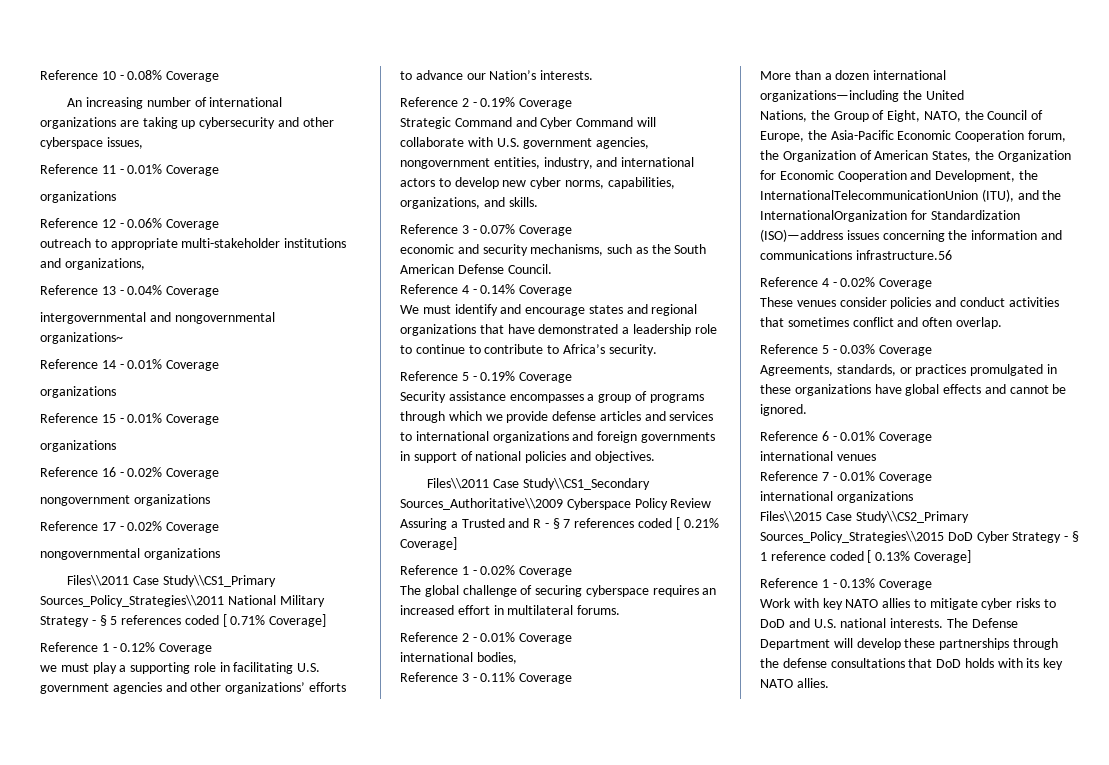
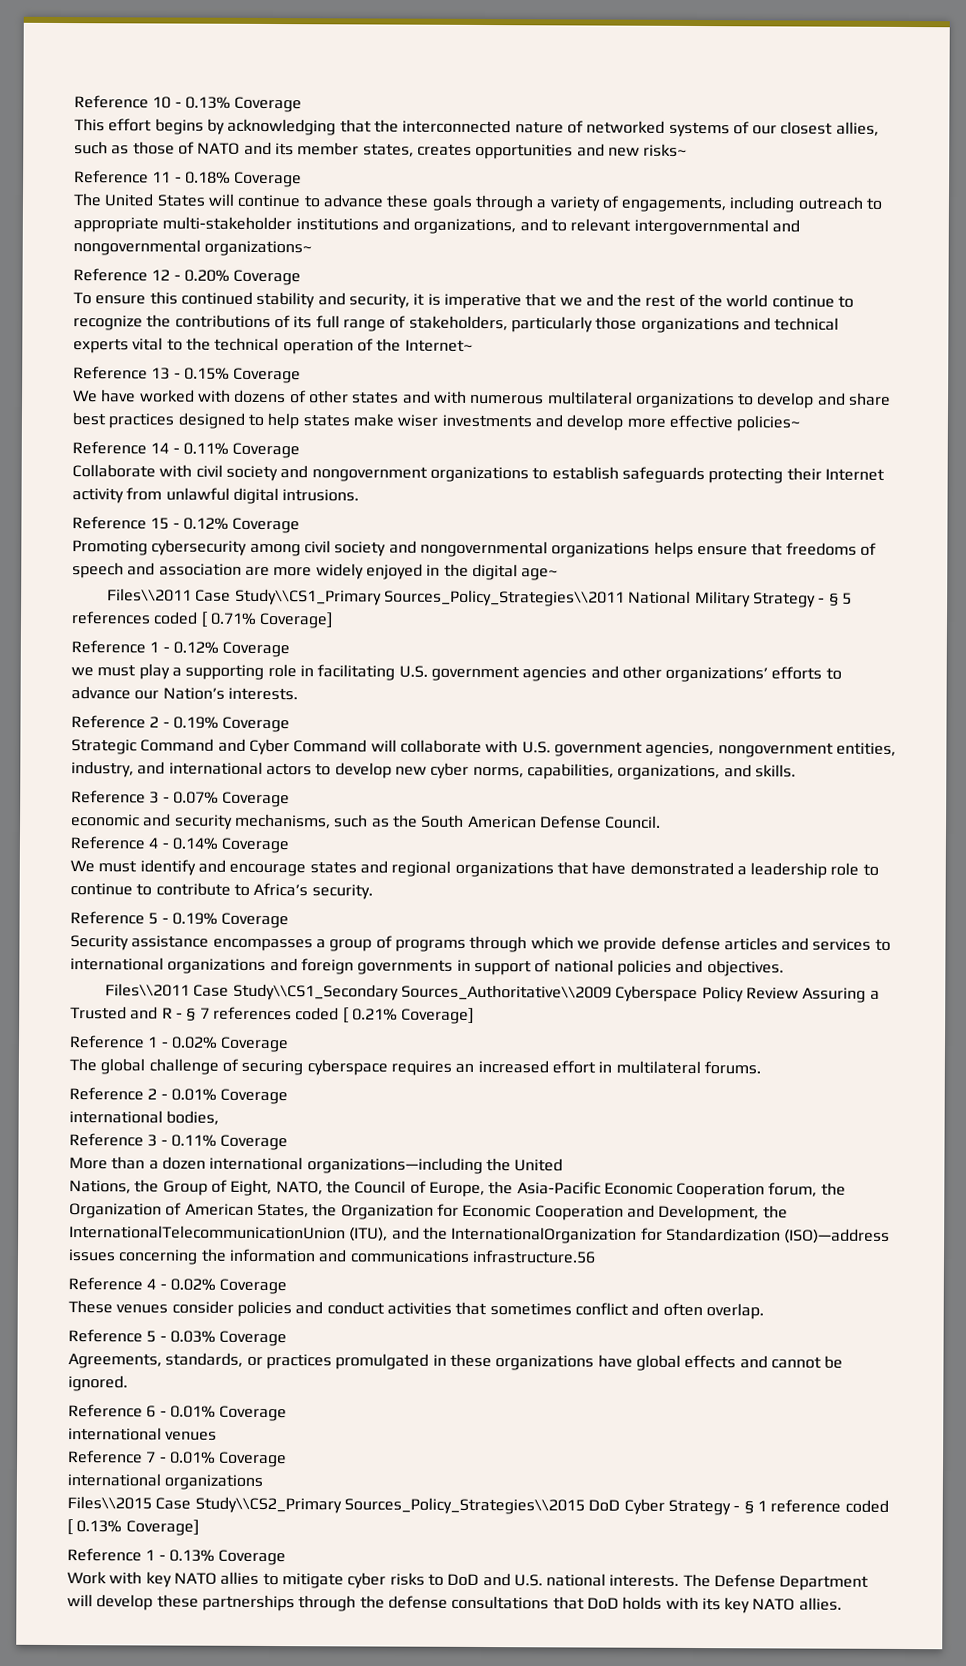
- Reference 10 - 0.08% Coverage
- An increasing number of international organizations are taking up cybersecurity and other cyberspace issues,
+ Reference 10 - 0.13% Coverage
+ This effort begins by acknowledging that the interconnected nature of networked systems of our closest allies, such as those of NATO and its member states, creates opportunities and new risks~
- Reference 11 - 0.01% Coverage
- organizations
- Reference 12 - 0.06% Coverage
- outreach to appropriate multi-stakeholder institutions and organizations,
- Reference 13 - 0.04% Coverage
- intergovernmental and nongovernmental organizations~
+ Reference 11 - 0.18% Coverage
+ The United States will continue to advance these goals through a variety of engagements, including outreach to appropriate multi-stakeholder institutions and organizations, and to relevant intergovernmental and nongovernmental organizations~
+ Reference 12 - 0.20% Coverage
+ To ensure this continued stability and security, it is imperative that we and the rest of the world continue to recognize the contributions of its full range of stakeholders, particularly those organizations and technical experts vital to the technical operation of the Internet~
+ Reference 13 - 0.15% Coverage
+ We have worked with dozens of other states and with numerous multilateral organizations to develop and share best practices designed to help states make wiser investments and develop more effective policies~
- Reference 14 - 0.01% Coverage
- organizations
+ Reference 14 - 0.11% Coverage
+ Collaborate with civil society and nongovernment organizations to establish safeguards protecting their Internet activity from unlawful digital intrusions.
- Reference 15 - 0.01% Coverage
- organizations
- Reference 16 - 0.02% Coverage
- nongovernment organizations
- Reference 17 - 0.02% Coverage
- nongovernmental organizations
+ Reference 15 - 0.12% Coverage
+ Promoting cybersecurity among civil society and nongovernmental organizations helps ensure that freedoms of speech and association are more widely enjoyed in the digital age~

